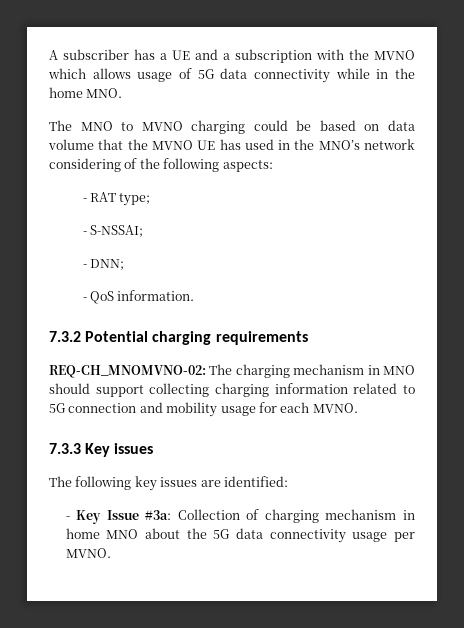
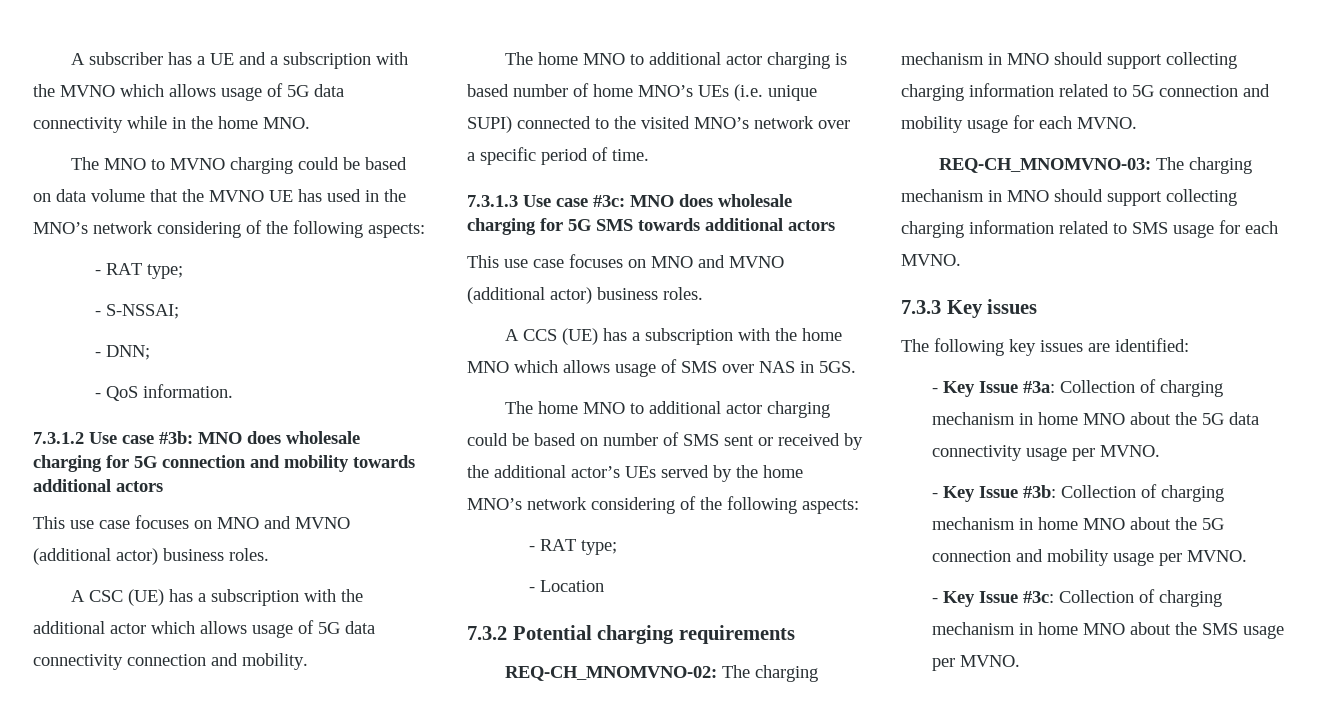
+ 7.3.1.2 Use case #3b: MNO does wholesale charging for 5G connection and mobility towards additional actors
+ This use case focuses on MNO and MVNO (additional actor) business roles.
+ A CSC (UE) has a subscription with the additional actor which allows usage of 5G data connectivity connection and mobility.
+ The home MNO to additional actor charging is based number of home MNO’s UEs (i.e. unique SUPI) connected to the visited MNO’s network over a specific period of time.
+ 7.3.1.3 Use case #3c: MNO does wholesale charging for 5G SMS towards additional actors
+ This use case focuses on MNO and MVNO (additional actor) business roles.
+ A CCS (UE) has a subscription with the home MNO which allows usage of SMS over NAS in 5GS.
+ The home MNO to additional actor charging could be based on number of SMS sent or received by the additional actor’s UEs served by the home MNO’s network considering of the following aspects:
+ - RAT type;
+ - Location
+ REQ-CH_MNOMVNO-03: The charging mechanism in MNO should support collecting charging information related to SMS usage for each MVNO.
+ - Key Issue #3b: Collection of charging mechanism in home MNO about the 5G connection and mobility usage per MVNO.
+ - Key Issue #3c: Collection of charging mechanism in home MNO about the SMS usage per MVNO.

